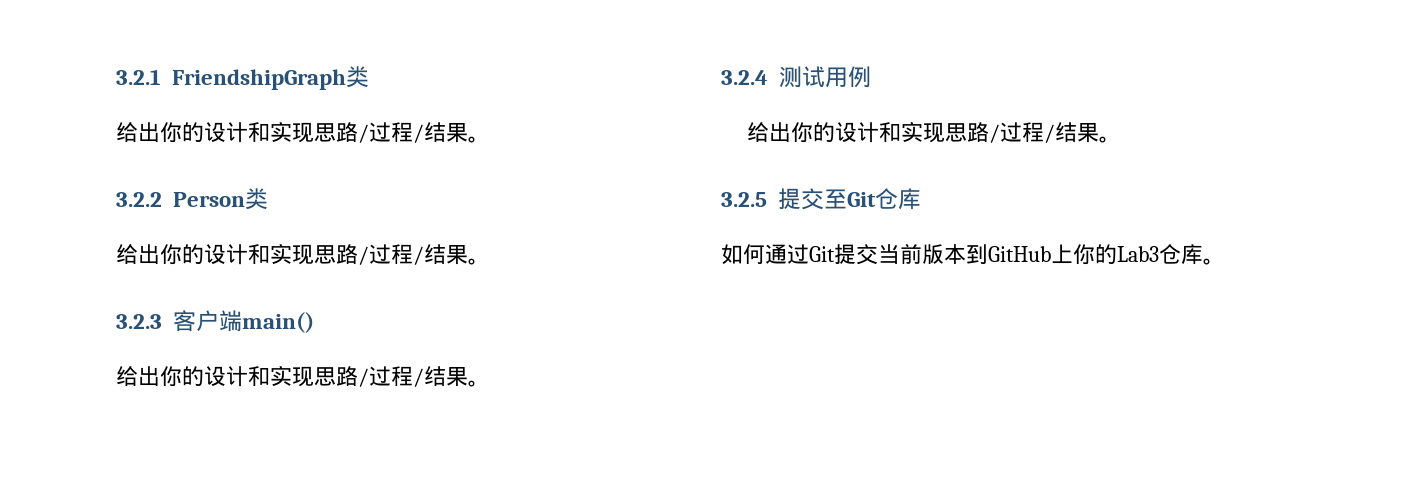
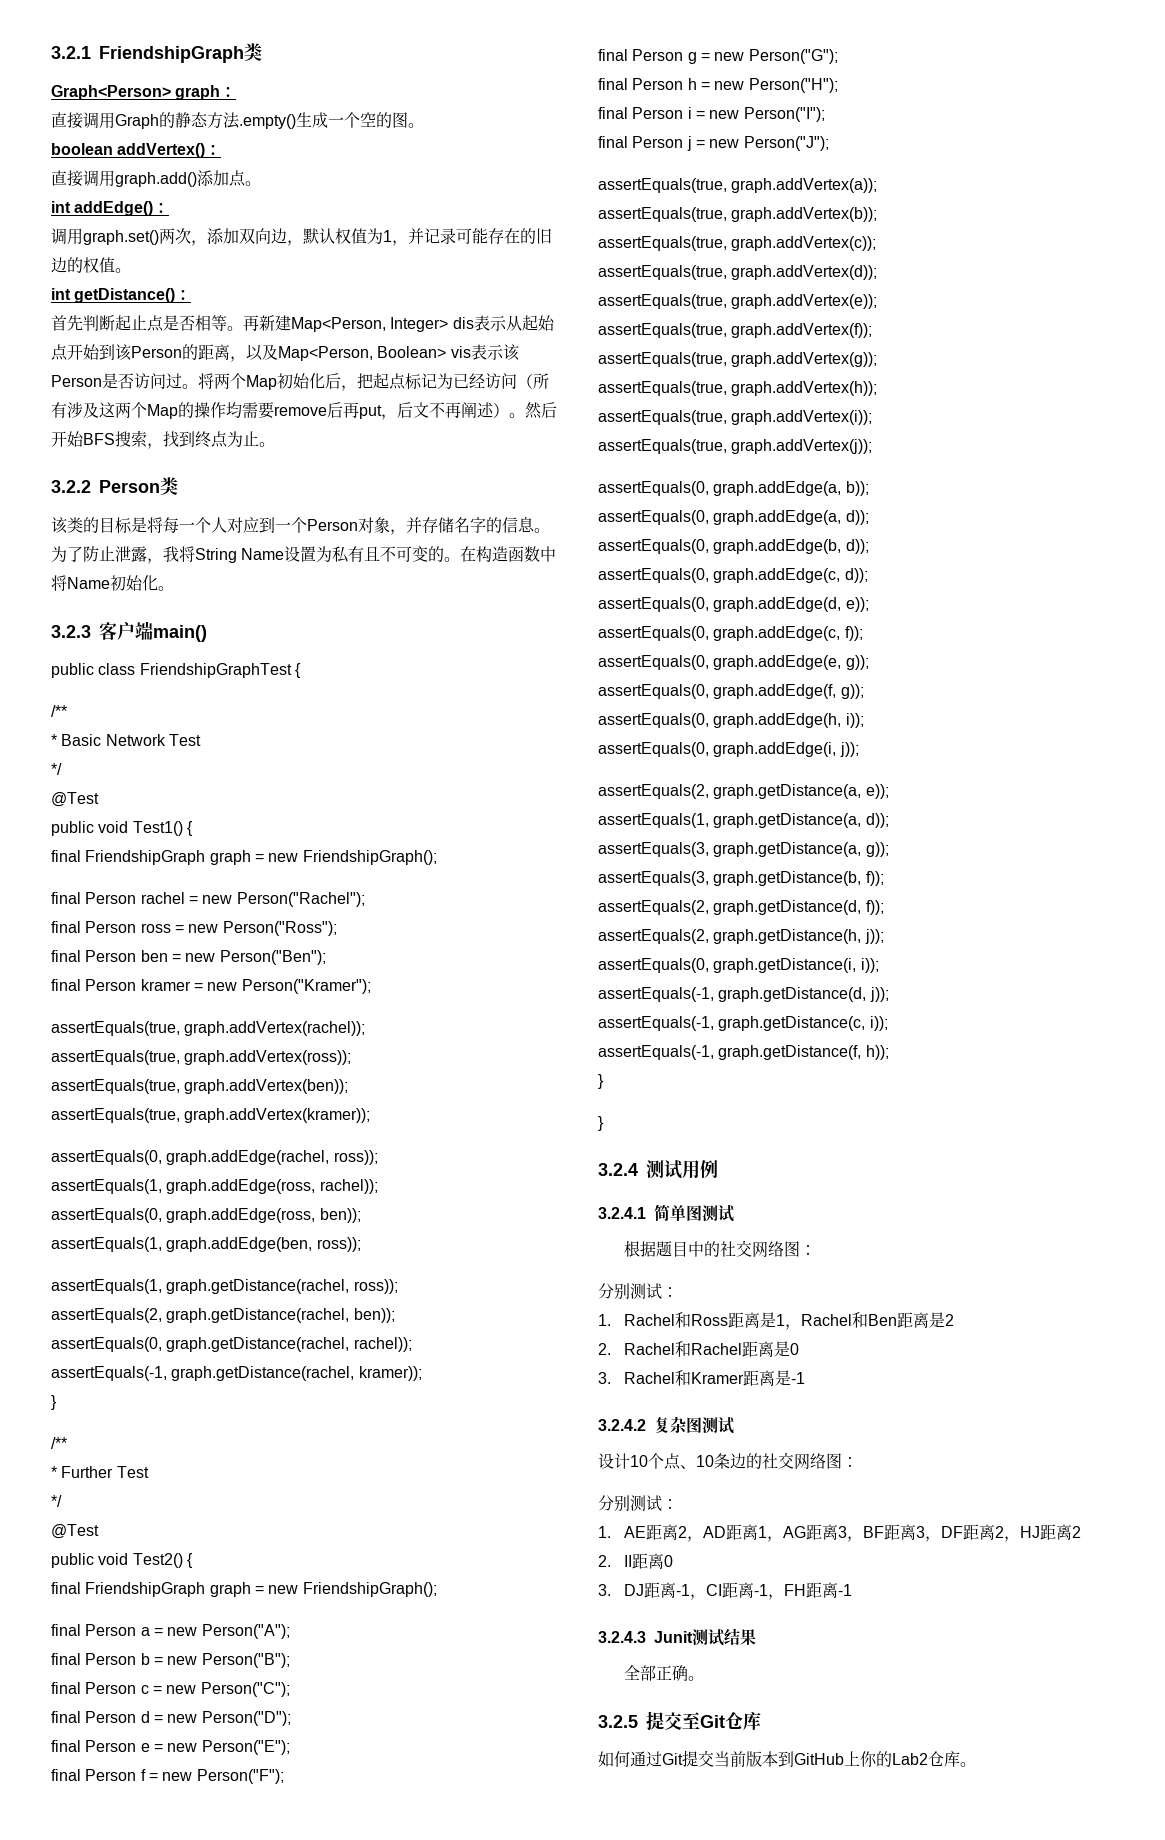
  3.2.1 FriendshipGraph类
- 给出你的设计和实现思路/过程/结果。
+ Graph<Person> graph：
+ 直接调用Graph的静态方法.empty()生成一个空的图。
+ boolean addVertex()：
+ 直接调用graph.add()添加点。
+ int addEdge()：
+ 调用graph.set()两次，添加双向边，默认权值为1，并记录可能存在的旧边的权值。
+ int getDistance()：
+ 首先判断起止点是否相等。再新建Map<Person, Integer> dis表示从起始点开始到该Person的距离，以及Map<Person, Boolean> vis表示该Person是否访问过。将两个Map初始化后，把起点标记为已经访问（所有涉及这两个Map的操作均需要remove后再put，后文不再阐述）。然后开始BFS搜索，找到终点为止。
  3.2.2 Person类
- 给出你的设计和实现思路/过程/结果。
+ 该类的目标是将每一个人对应到一个Person对象，并存储名字的信息。为了防止泄露，我将String Name设置为私有且不可变的。在构造函数中将Name初始化。
  3.2.3客户端main()
- 给出你的设计和实现思路/过程/结果。
+ public class FriendshipGraphTest {
+ /**
+ * Basic Network Test
+ */
+ @Test
+ public void Test1() {
+ final FriendshipGraph graph = new FriendshipGraph();
+ final Person rachel = new Person("Rachel");
+ final Person ross = new Person("Ross");
+ final Person ben = new Person("Ben");
+ final Person kramer = new Person("Kramer");
+ assertEquals(true, graph.addVertex(rachel));
+ assertEquals(true, graph.addVertex(ross));
+ assertEquals(true, graph.addVertex(ben));
+ assertEquals(true, graph.addVertex(kramer));
+ assertEquals(0, graph.addEdge(rachel, ross));
+ assertEquals(1, graph.addEdge(ross, rachel));
+ assertEquals(0, graph.addEdge(ross, ben));
+ assertEquals(1, graph.addEdge(ben, ross));
+ assertEquals(1, graph.getDistance(rachel, ross));
+ assertEquals(2, graph.getDistance(rachel, ben));
+ assertEquals(0, graph.getDistance(rachel, rachel));
+ assertEquals(-1, graph.getDistance(rachel, kramer));
+ }
+ /**
+ * Further Test
+ */
+ @Test
+ public void Test2() {
+ final FriendshipGraph graph = new FriendshipGraph();
+ final Person a = new Person("A");
+ final Person b = new Person("B");
+ final Person c = new Person("C");
+ final Person d = new Person("D");
+ final Person e = new Person("E");
+ final Person f = new Person("F");
+ final Person g = new Person("G");
+ final Person h = new Person("H");
+ final Person i = new Person("I");
+ final Person j = new Person("J");
+ assertEquals(true, graph.addVertex(a));
+ assertEquals(true, graph.addVertex(b));
+ assertEquals(true, graph.addVertex(c));
+ assertEquals(true, graph.addVertex(d));
+ assertEquals(true, graph.addVertex(e));
+ assertEquals(true, graph.addVertex(f));
+ assertEquals(true, graph.addVertex(g));
+ assertEquals(true, graph.addVertex(h));
+ assertEquals(true, graph.addVertex(i));
+ assertEquals(true, graph.addVertex(j));
+ assertEquals(0, graph.addEdge(a, b));
+ assertEquals(0, graph.addEdge(a, d));
+ assertEquals(0, graph.addEdge(b, d));
+ assertEquals(0, graph.addEdge(c, d));
+ assertEquals(0, graph.addEdge(d, e));
+ assertEquals(0, graph.addEdge(c, f));
+ assertEquals(0, graph.addEdge(e, g));
+ assertEquals(0, graph.addEdge(f, g));
+ assertEquals(0, graph.addEdge(h, i));
+ assertEquals(0, graph.addEdge(i, j));
+ assertEquals(2, graph.getDistance(a, e));
+ assertEquals(1, graph.getDistance(a, d));
+ assertEquals(3, graph.getDistance(a, g));
+ assertEquals(3, graph.getDistance(b, f));
+ assertEquals(2, graph.getDistance(d, f));
+ assertEquals(2, graph.getDistance(h, j));
+ assertEquals(0, graph.getDistance(i, i));
+ assertEquals(-1, graph.getDistance(d, j));
+ assertEquals(-1, graph.getDistance(c, i));
+ assertEquals(-1, graph.getDistance(f, h));
+ }
+ }
  3.2.4测试用例
- 给出你的设计和实现思路/过程/结果。
+ 3.2.4.1简单图测试
+ 根据题目中的社交网络图：
+ 分别测试：
+ 1. Rachel和Ross距离是1，Rachel和Ben距离是2
+ 2. Rachel和Rachel距离是0
+ 3. Rachel和Kramer距离是-1
+ 3.2.4.2复杂图测试
+ 设计10个点、10条边的社交网络图：
+ 分别测试：
+ 1. AE距离2，AD距离1，AG距离3，BF距离3，DF距离2，HJ距离2
+ 2. II距离0
+ 3. DJ距离-1，CI距离-1，FH距离-1
+ 3.2.4.3 Junit测试结果
+ 全部正确。
- 如何通过Git提交当前版本到GitHub上你的Lab3仓库。
+ 如何通过Git提交当前版本到GitHub上你的Lab2仓库。

